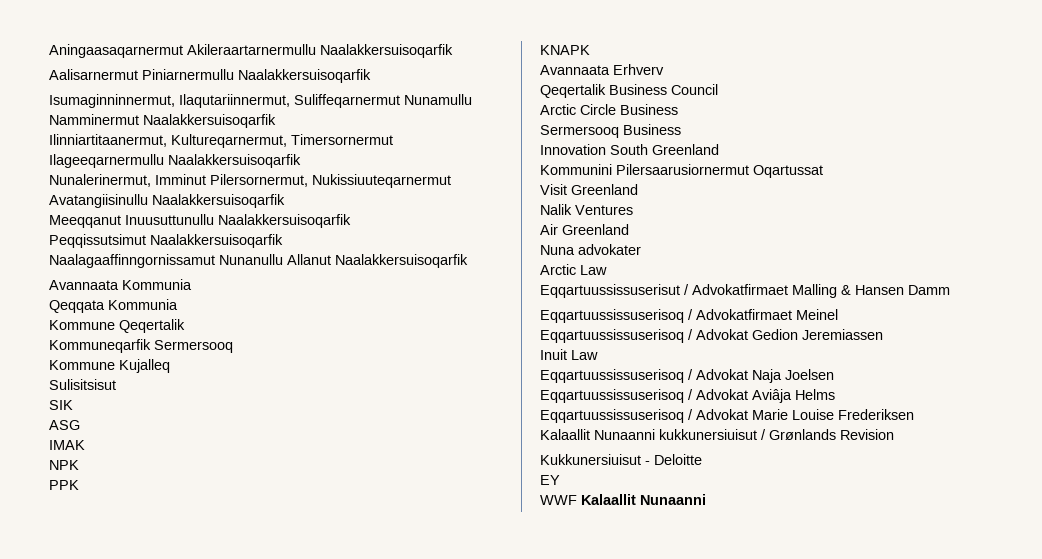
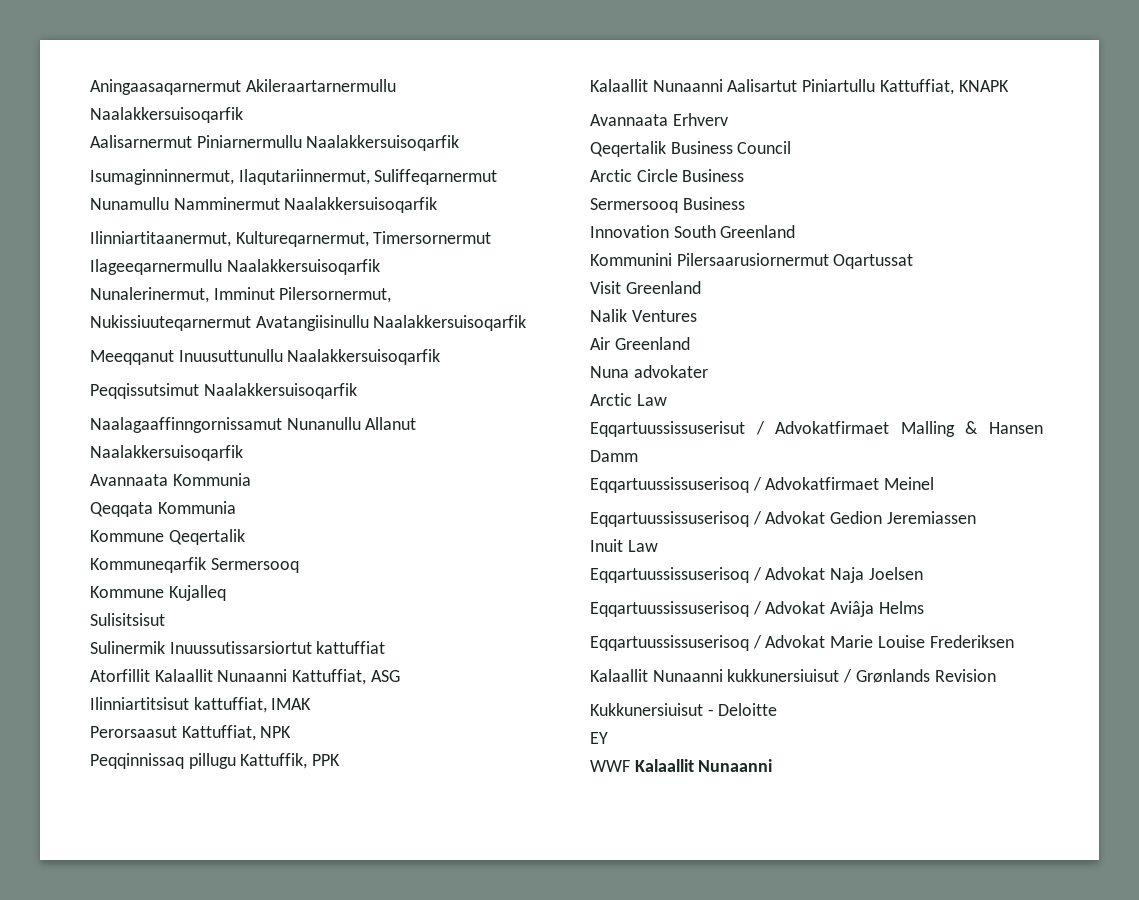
- SIK
- ASG
+ Sulinermik Inuussutissarsiortut kattuffiat
+ Atorfillit Kalaallit Nunaanni Kattuffiat, ASG
- IMAK
+ Ilinniartitsisut kattuffiat, IMAK
- NPK
+ Perorsaasut Kattuffiat, NPK
- PPK
- KNAPK
+ Peqqinnissaq pillugu Kattuffik, PPK
+ Kalaallit Nunaanni Aalisartut Piniartullu Kattuffiat, KNAPK

